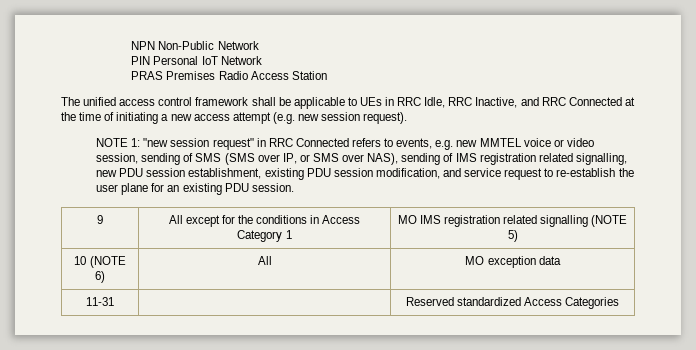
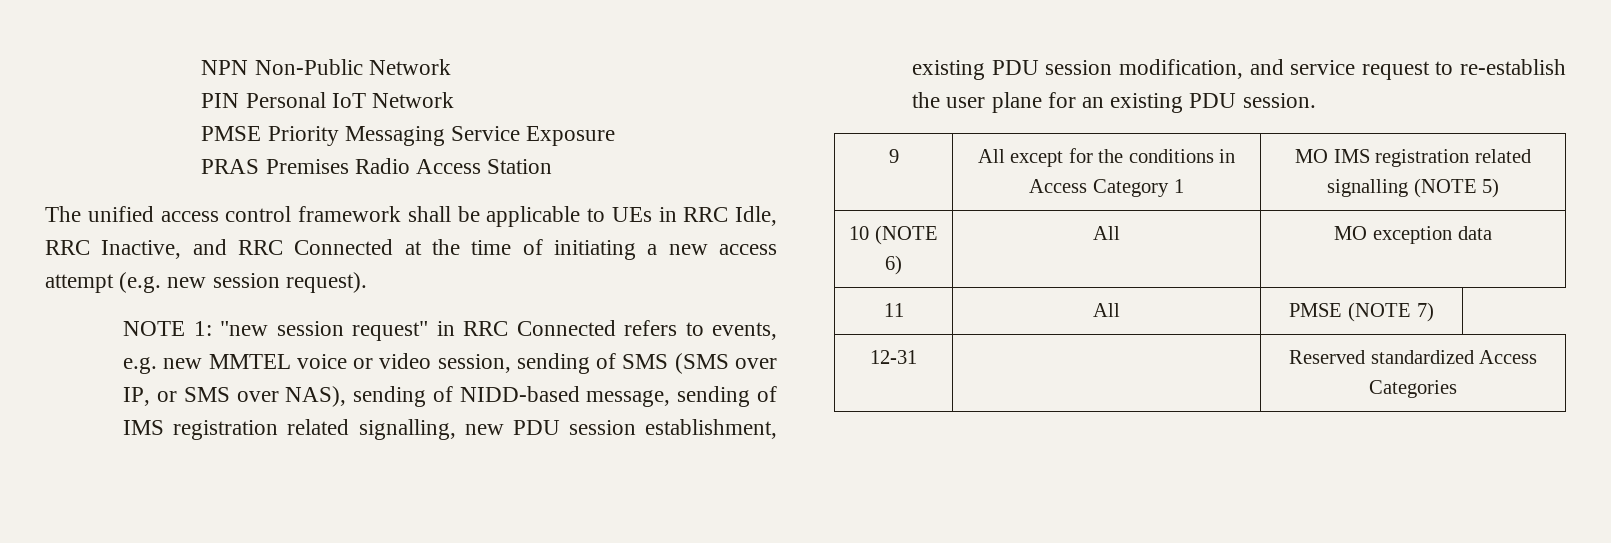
+ PMSE Priority Messaging Service Exposure
- NOTE 1: "new session request" in RRC Connected refers to events, e.g. new MMTEL voice or video session, sending of SMS (SMS over IP, or SMS over NAS), sending of IMS registration related signalling, new PDU session establishment, existing PDU session modification, and service request to re-establish the user plane for an existing PDU session.
+ NOTE 1: "new session request" in RRC Connected refers to events, e.g. new MMTEL voice or video session, sending of SMS (SMS over IP, or SMS over NAS), sending of NIDD-based message, sending of IMS registration related signalling, new PDU session establishment, existing PDU session modification, and service request to re-establish the user plane for an existing PDU session.
- 11-31 | | Reserved standardized Access Categories
+ 11 | All | PMSE (NOTE 7)
+ 12-31 | | Reserved standardized Access Categories

